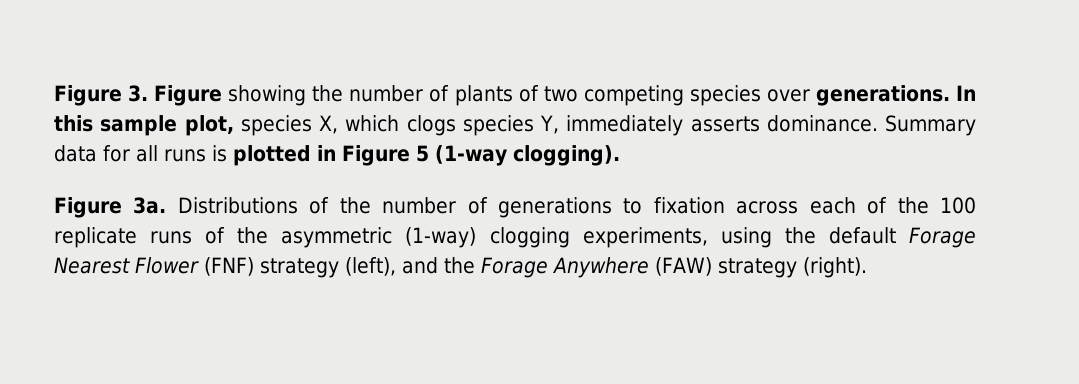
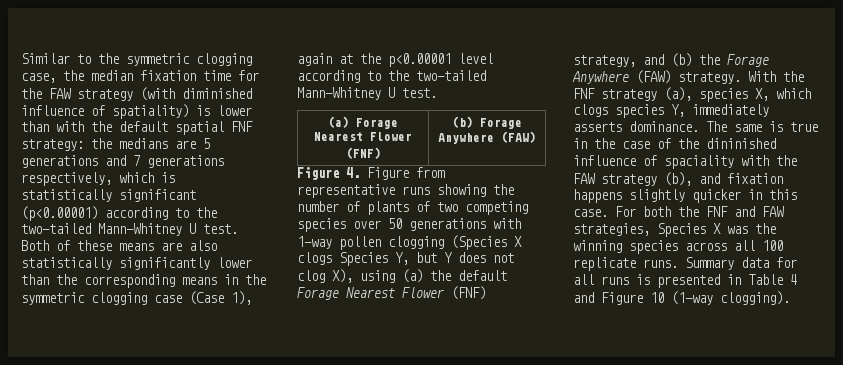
- Figure 3. Figure showing the number of plants of two competing species over generations. In this sample plot, species X, which clogs species Y, immediately asserts dominance.
+ Similar to the symmetric clogging case, the median fixation time for the FAW strategy (with diminished influence of spatiality) is lower than with the default spatial FNF strategy: the medians are 5 generations and 7 generations respectively, which is statistically significant (p<0.00001) according to the two-tailed Mann-Whitney U test. Both of these means are also statistically significantly lower than the corresponding means in the symmetric clogging case (Case 1), again at the p<0.00001 level according to the two-tailed Mann-Whitney U test.
+ (a) Forage Nearest Flower (FNF) | (b) Forage Anywhere (FAW)
+ Figure 4. Figure from representative runs showing the number of plants of two competing species over 50 generations with 1-way pollen clogging (Species X clogs Species Y, but Y does not clog X), using (a) the default Forage Nearest Flower (FNF) strategy, and (b) the Forage Anywhere (FAW) strategy. With the FNF strategy (a), species X, which clogs species Y, immediately asserts dominance.
+ The same is true in the case of the dininished influence of spaciality with the FAW strategy (b), and fixation happens slightly quicker in this case. For both the FNF and FAW strategies, Species X was the winning species across all 100 replicate runs.
- Summary data for all runs is plotted in Figure 5 (1-way clogging).
- Figure 3a. Distributions of the number of generations to fixation across each of the 100 replicate runs of the asymmetric (1-way) clogging experiments, using the default Forage Nearest Flower (FNF) strategy (left), and the Forage Anywhere (FAW) strategy (right).
+ Summary data for all runs is presented in Table 4 and Figure 10 (1-way clogging).

